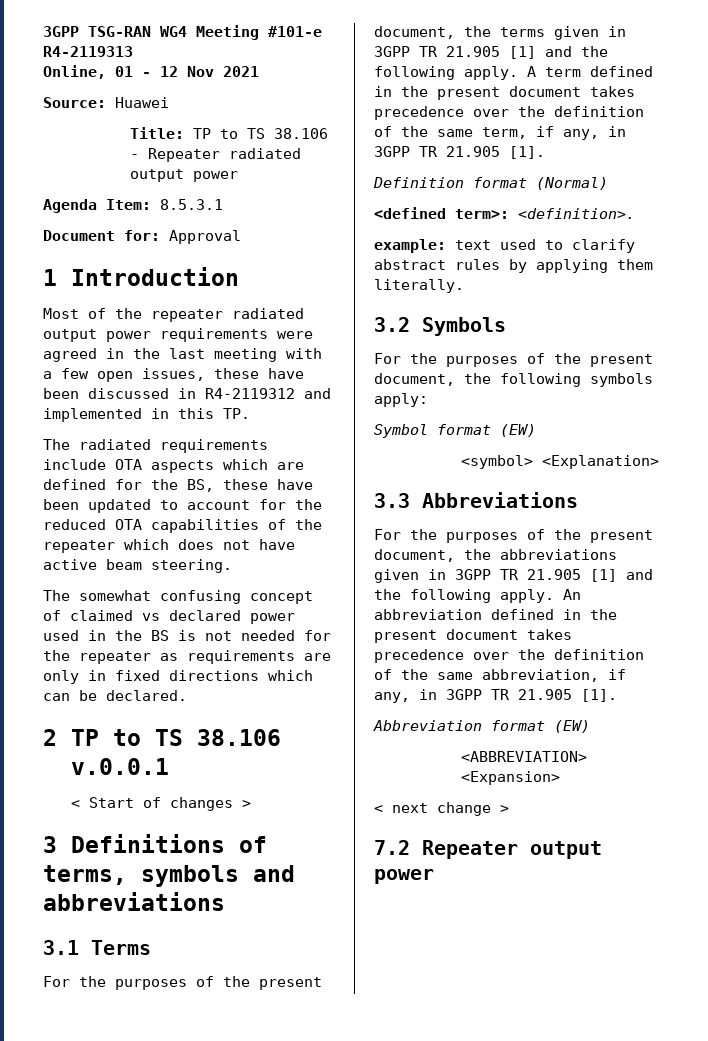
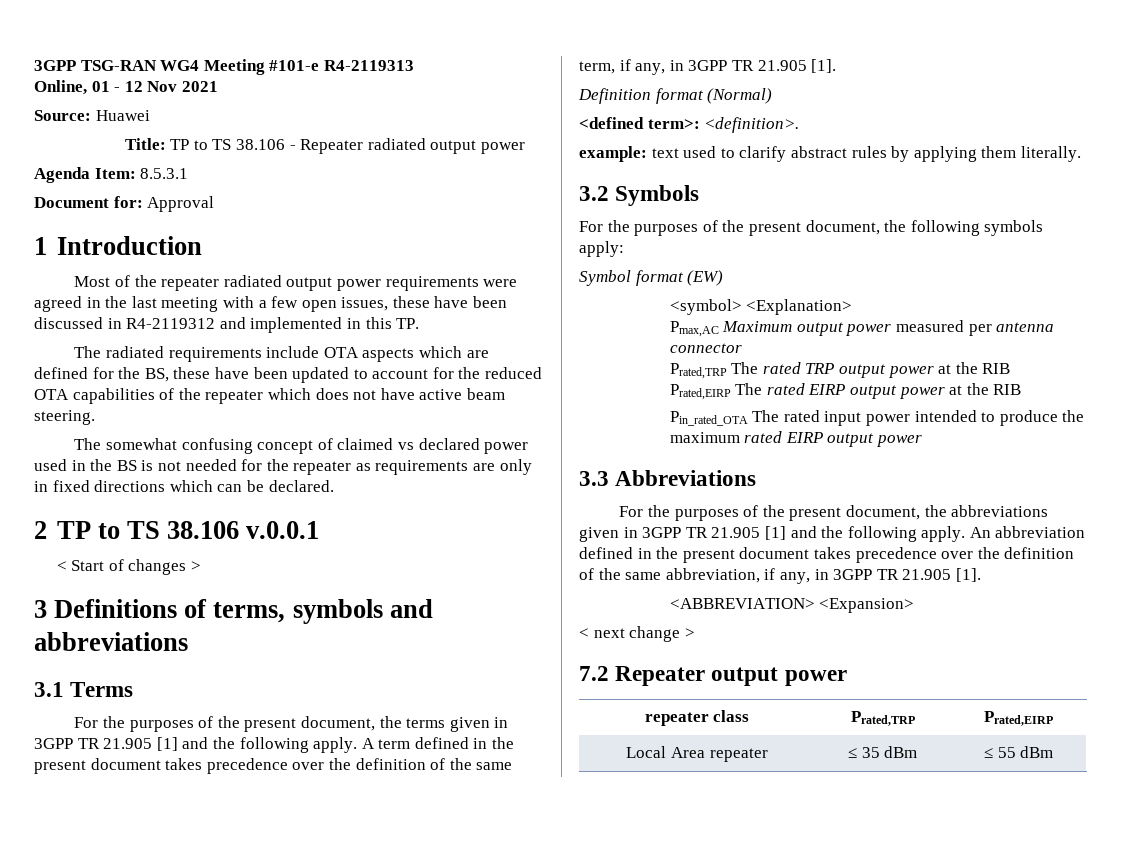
+ Pmax,AC Maximum output power measured per antenna connector
+ Prated,TRP The rated TRP output power at the RIB
+ Prated,EIRP The rated EIRP output power at the RIB
+ Pin_rated_OTA The rated input power intended to produce the maximum rated EIRP output power
- Abbreviation format (EW)
+ repeater class | Prated,TRP | Prated,EIRP
+ Local Area repeater | ≤ 35 dBm | ≤ 55 dBm

